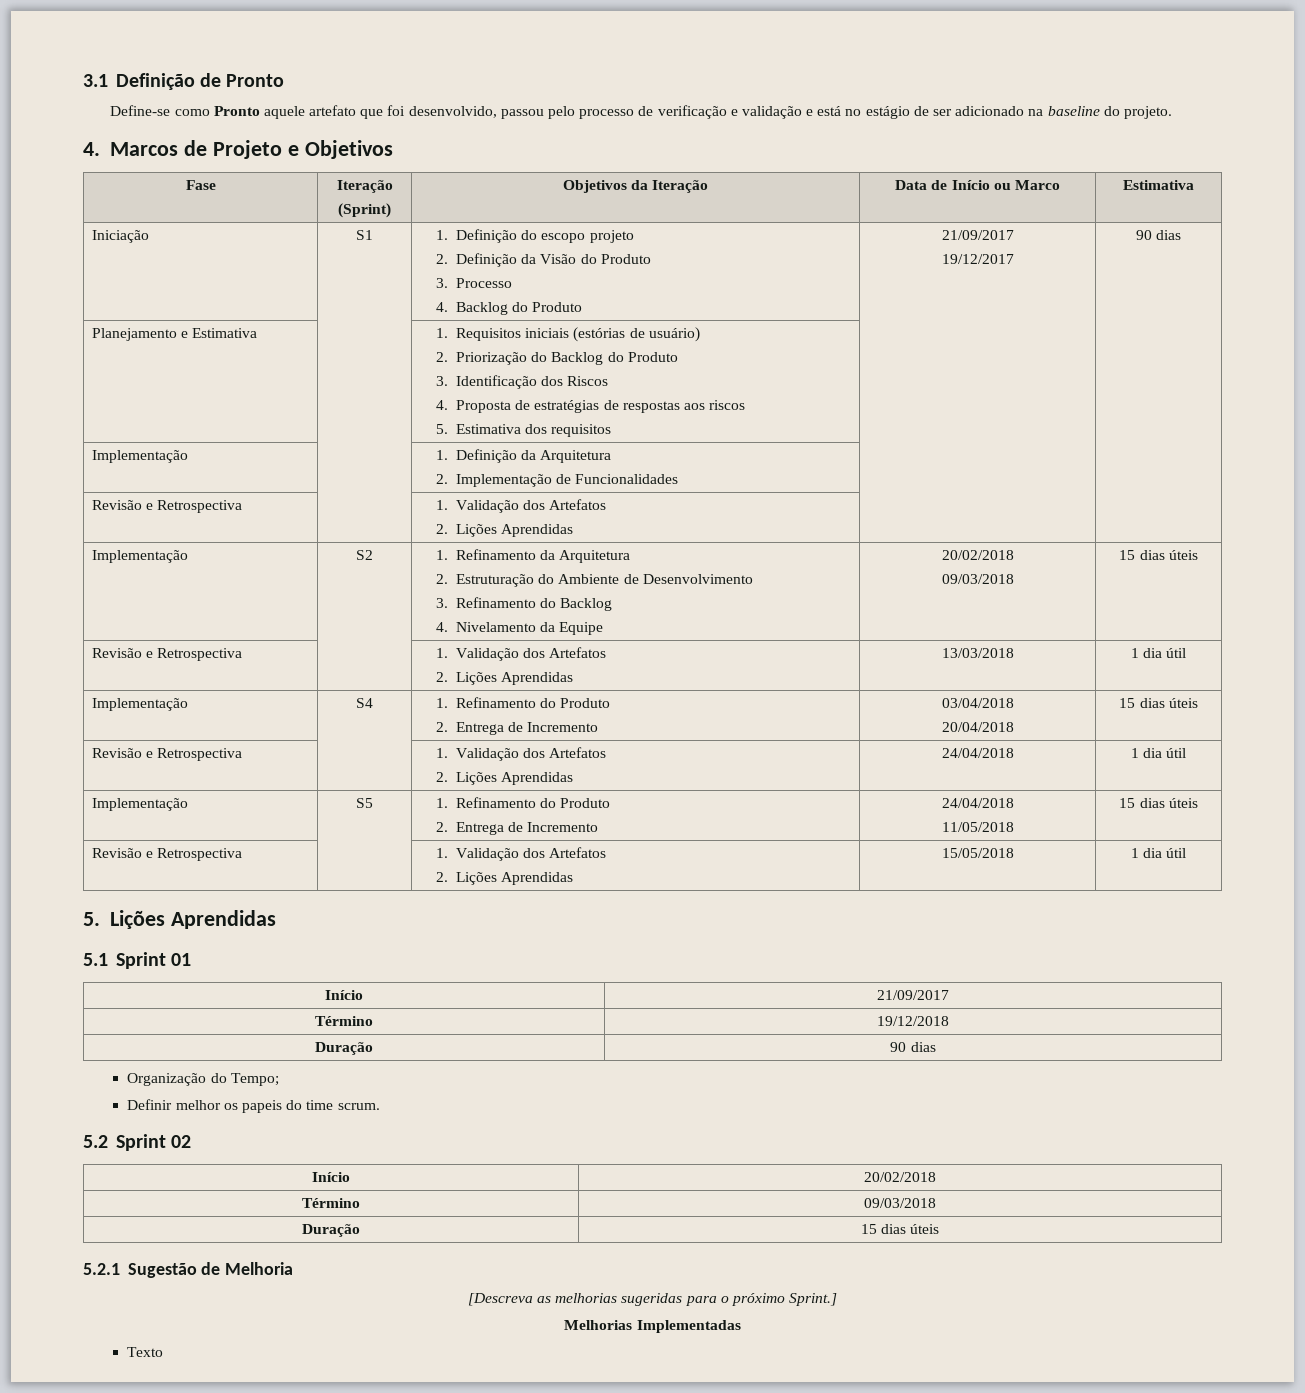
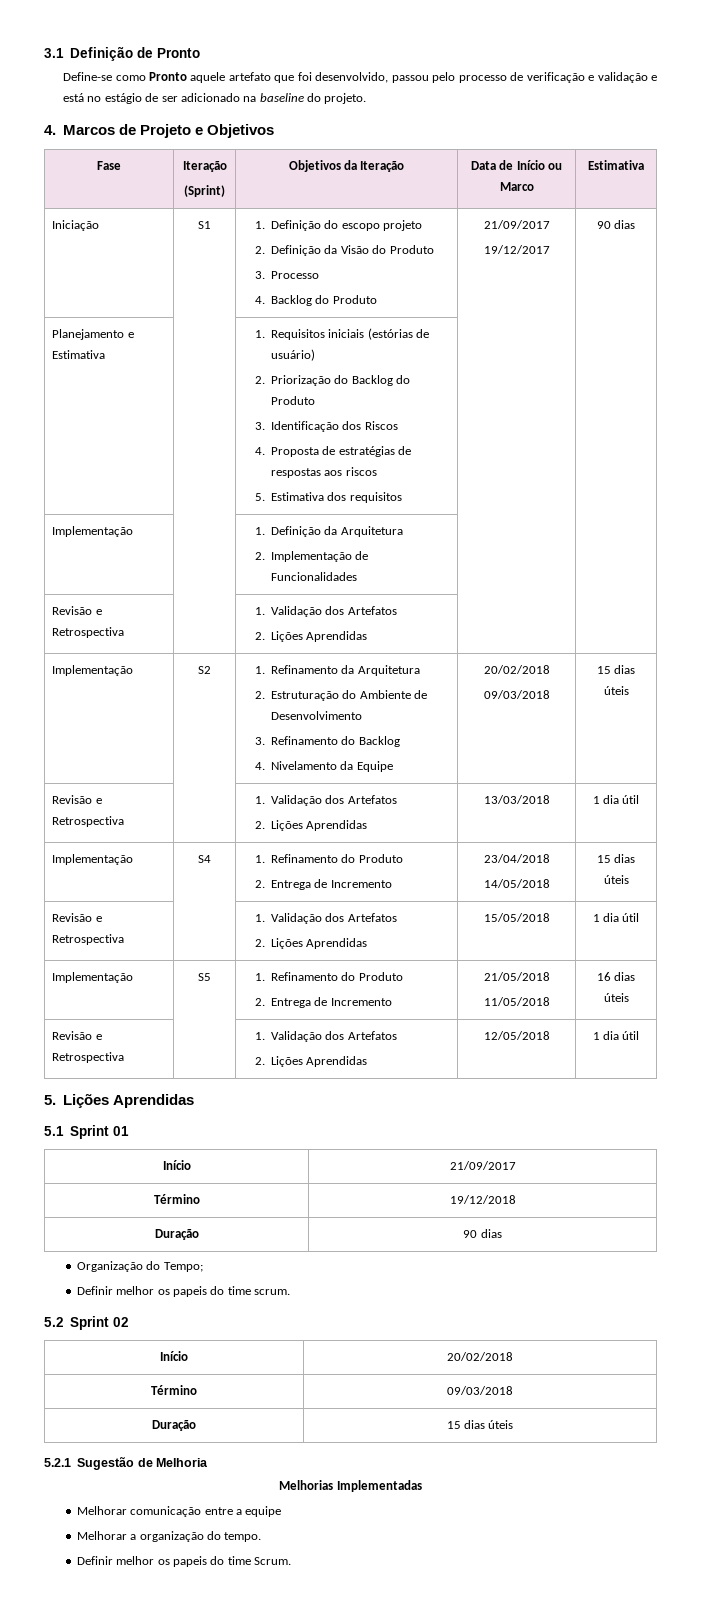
  Implementação | S4 | 1. Refinamento do Produto
- 2. Entrega de Incremento | 03/04/2018
- 20/04/2018 | 15 dias úteis
- Revisão e Retrospectiva | | 1. Validação dos Artefatos
- 2. Lições Aprendidas | 24/04/2018 | 1 dia útil
- Implementação | S5 | 1. Refinamento do Produto
- 2. Entrega de Incremento | 24/04/2018
- 11/05/2018 | 15 dias úteis
+ 2. Entrega de Incremento | 23/04/2018
+ 14/05/2018 | 15 dias úteis
+ Implementação | S5 | 1. Refinamento do Produto
+ 2. Entrega de Incremento | 21/05/2018
+ 11/05/2018 | 16 dias úteis
+ Revisão e Retrospectiva | | 1. Validação dos Artefatos
+ 2. Lições Aprendidas | 12/05/2018 | 1 dia útil
- [Descreva as melhorias sugeridas para o próximo Sprint.]
  Melhorias Implementadas
- Texto
+ Melhorar comunicação entre a equipe
+ Melhorar a organização do tempo.
+ Definir melhor os papeis do time Scrum.

